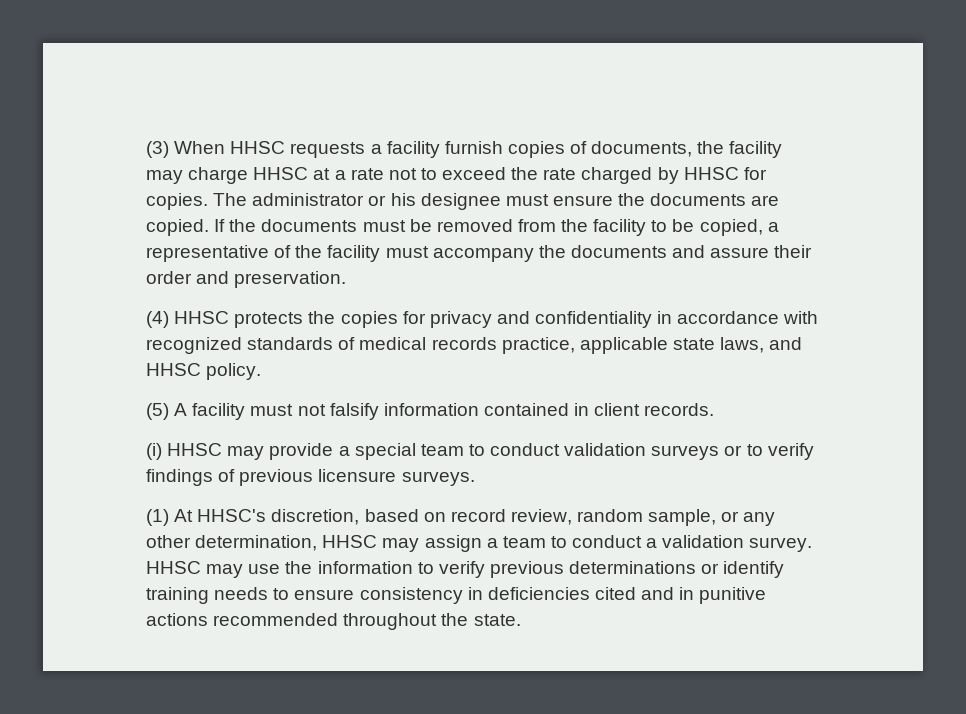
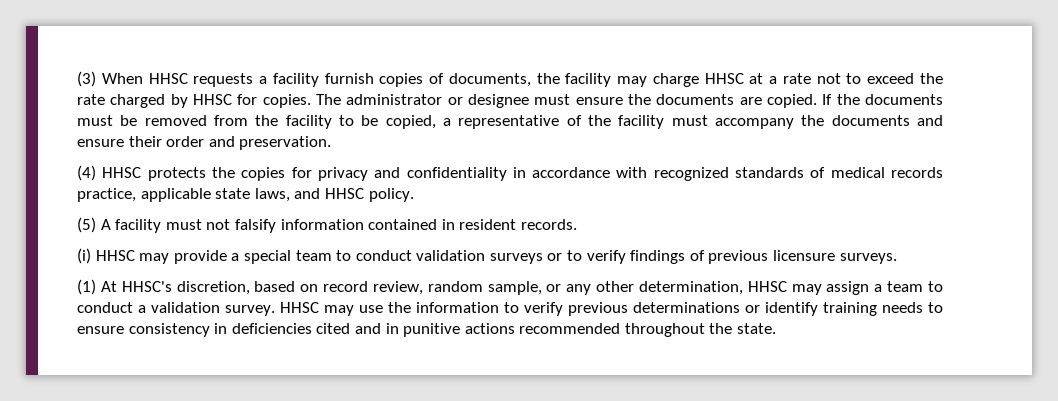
- The administrator or his designee must ensure the documents are copied.
+ The administrator or designee must ensure the documents are copied.
- If the documents must be removed from the facility to be copied, a representative of the facility must accompany the documents and assure their order and preservation.
+ If the documents must be removed from the facility to be copied, a representative of the facility must accompany the documents and ensure their order and preservation.
- (5) A facility must not falsify information contained in client records.
+ (5) A facility must not falsify information contained in resident records.

